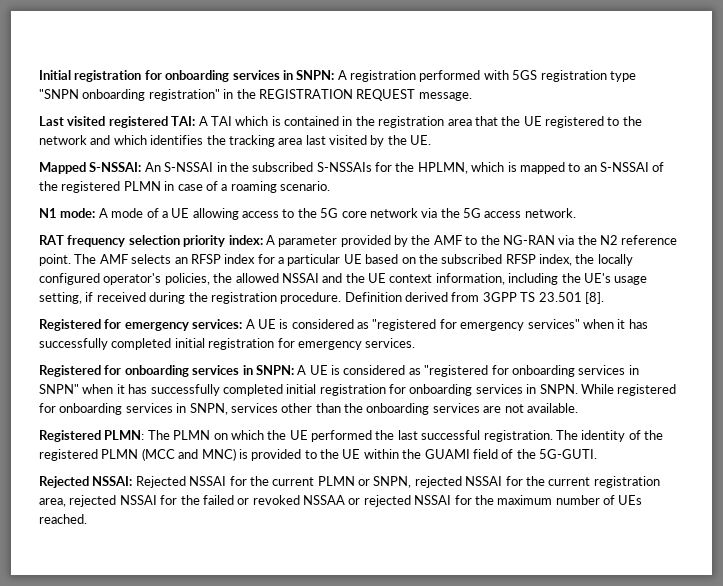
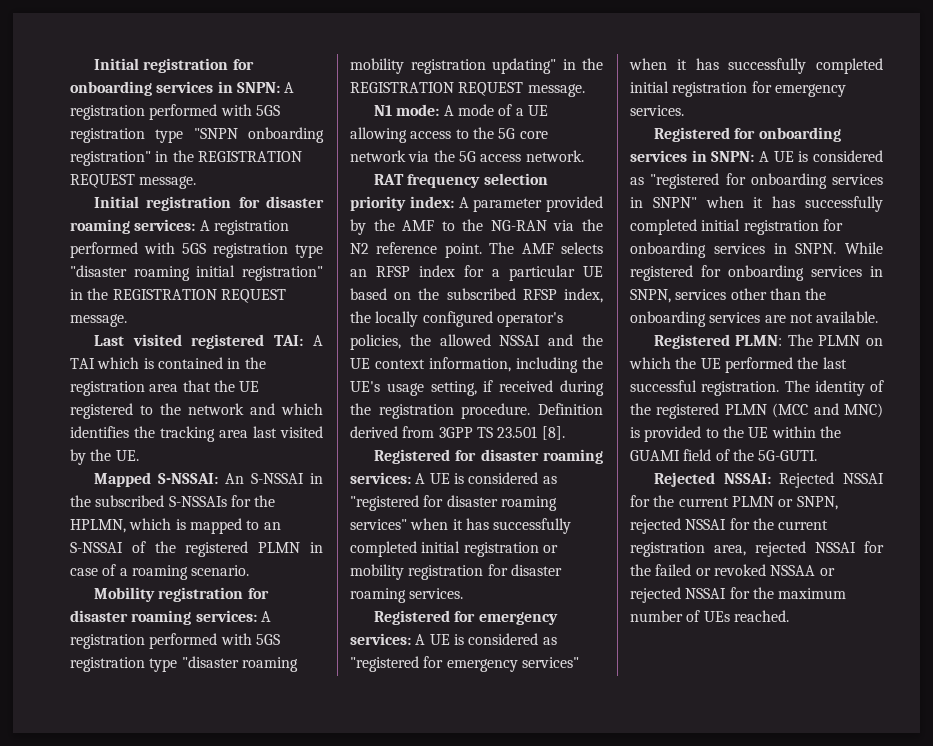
+ Initial registration for disaster roaming services: A registration performed with 5GS registration type "disaster roaming initial registration" in the REGISTRATION REQUEST message.
+ Mobility registration for disaster roaming services: A registration performed with 5GS registration type "disaster roaming mobility registration updating" in the REGISTRATION REQUEST message.
+ Registered for disaster roaming services: A UE is considered as "registered for disaster roaming services" when it has successfully completed initial registration or mobility registration for disaster roaming services.

